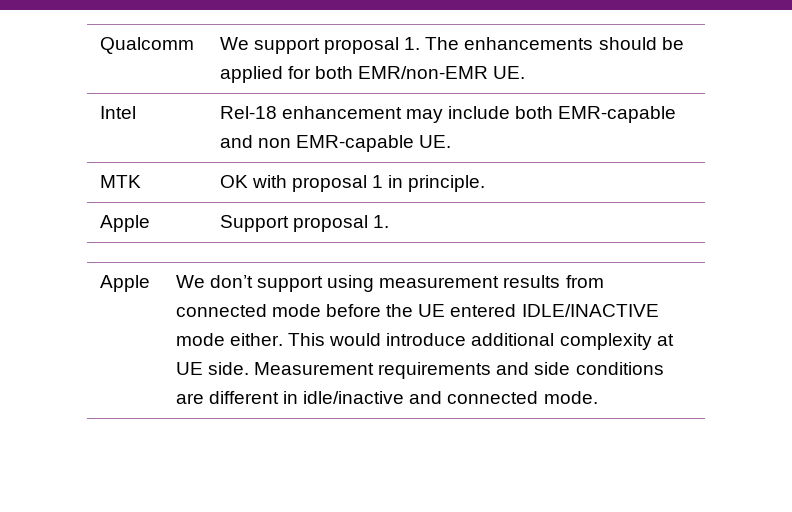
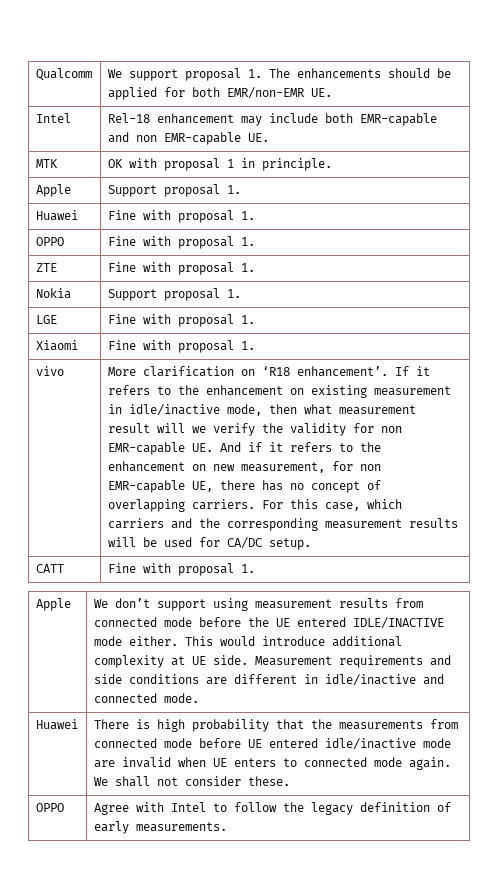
+ Huawei | Fine with proposal 1.
+ OPPO | Fine with proposal 1.
+ ZTE | Fine with proposal 1.
+ Nokia | Support proposal 1.
+ LGE | Fine with proposal 1.
+ Xiaomi | Fine with proposal 1.
+ vivo | More clarification on ‘R18 enhancement’. If it refers to the enhancement on existing measurement in idle/inactive mode, then what measurement result will we verify the validity for non EMR-capable UE. And if it refers to the enhancement on new measurement, for non EMR-capable UE, there has no concept of overlapping carriers. For this case, which carriers and the corresponding measurement results will be used for CA/DC setup.
+ CATT | Fine with proposal 1.
+ Huawei | There is high probability that the measurements from connected mode before UE entered idle/inactive mode are invalid when UE enters to connected mode again. We shall not consider these.
+ OPPO | Agree with Intel to follow the legacy definition of early measurements.

